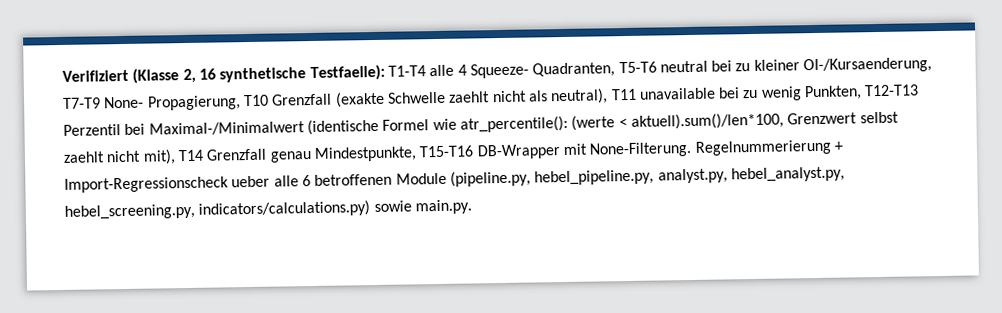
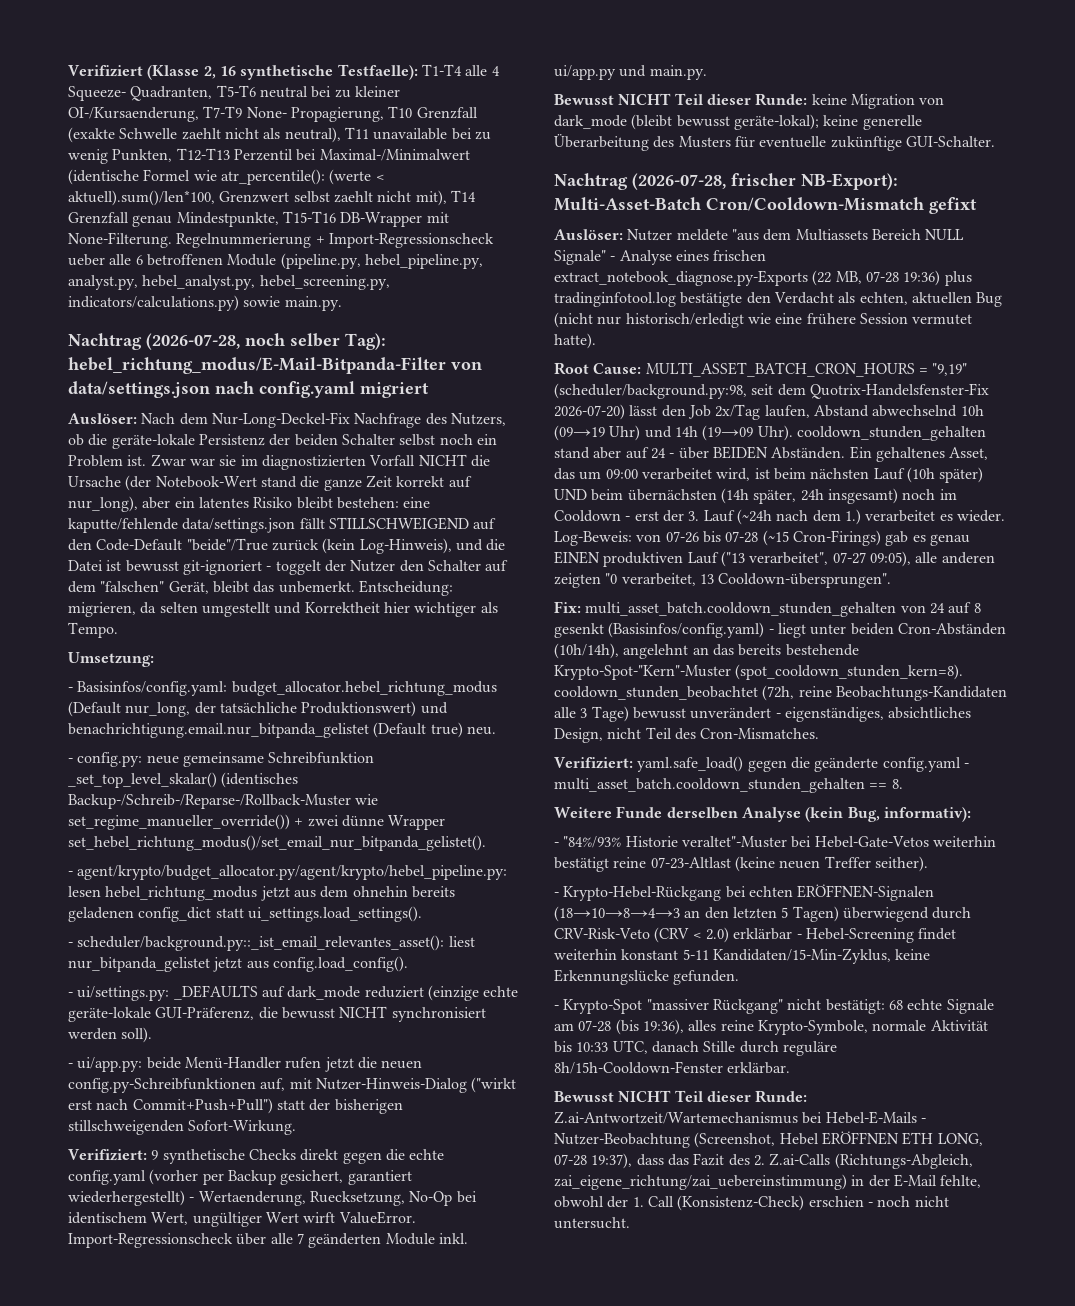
+ Nachtrag (2026-07-28, noch selber Tag): hebel_richtung_modus/E-Mail-Bitpanda-Filter von data/settings.json nach config.yaml migriert
+ Auslöser: Nach dem Nur-Long-Deckel-Fix Nachfrage des Nutzers, ob die geräte-lokale Persistenz der beiden Schalter selbst noch ein Problem ist. Zwar war sie im diagnostizierten Vorfall NICHT die Ursache (der Notebook-Wert stand die ganze Zeit korrekt auf nur_long), aber ein latentes Risiko bleibt bestehen: eine kaputte/fehlende data/settings.json fällt STILLSCHWEIGEND auf den Code-Default "beide"/True zurück (kein Log-Hinweis), und die Datei ist bewusst git-ignoriert - toggelt der Nutzer den Schalter auf dem "falschen" Gerät, bleibt das unbemerkt. Entscheidung: migrieren, da selten umgestellt und Korrektheit hier wichtiger als Tempo.
+ Umsetzung:
+ - Basisinfos/config.yaml: budget_allocator.hebel_richtung_modus (Default nur_long, der tatsächliche Produktionswert) und benachrichtigung.email.nur_bitpanda_gelistet (Default true) neu.
+ - config.py: neue gemeinsame Schreibfunktion _set_top_level_skalar() (identisches Backup-/Schreib-/Reparse-/Rollback-Muster wie set_regime_manueller_override()) + zwei dünne Wrapper set_hebel_richtung_modus()/set_email_nur_bitpanda_gelistet().
+ - agent/krypto/budget_allocator.py/agent/krypto/hebel_pipeline.py: lesen hebel_richtung_modus jetzt aus dem ohnehin bereits geladenen config_dict statt ui_settings.load_settings().
+ - scheduler/background.py::_ist_email_relevantes_asset(): liest nur_bitpanda_gelistet jetzt aus config.load_config().
+ - ui/settings.py: _DEFAULTS auf dark_mode reduziert (einzige echte geräte-lokale GUI-Präferenz, die bewusst NICHT synchronisiert werden soll).
+ - ui/app.py: beide Menü-Handler rufen jetzt die neuen config.py-Schreibfunktionen auf, mit Nutzer-Hinweis-Dialog ("wirkt erst nach Commit+Push+Pull") statt der bisherigen stillschweigenden Sofort-Wirkung.
+ Verifiziert: 9 synthetische Checks direkt gegen die echte config.yaml (vorher per Backup gesichert, garantiert wiederhergestellt) - Wertaenderung, Ruecksetzung, No-Op bei identischem Wert, ungültiger Wert wirft ValueError. Import-Regressionscheck über alle 7 geänderten Module inkl. ui/app.py und main.py.
+ Bewusst NICHT Teil dieser Runde: keine Migration von dark_mode (bleibt bewusst geräte-lokal); keine generelle Überarbeitung des Musters für eventuelle zukünftige GUI-Schalter.
+ Nachtrag (2026-07-28, frischer NB-Export): Multi-Asset-Batch Cron/Cooldown-Mismatch gefixt
+ Auslöser: Nutzer meldete "aus dem Multiassets Bereich NULL Signale" - Analyse eines frischen extract_notebook_diagnose.py-Exports (22 MB, 07-28 19:36) plus tradinginfotool.log bestätigte den Verdacht als echten, aktuellen Bug (nicht nur historisch/erledigt wie eine frühere Session vermutet hatte).
+ Root Cause: MULTI_ASSET_BATCH_CRON_HOURS = "9,19" (scheduler/background.py:98, seit dem Quotrix-Handelsfenster-Fix 2026-07-20) lässt den Job 2x/Tag laufen, Abstand abwechselnd 10h (09→19 Uhr) und 14h (19→09 Uhr). cooldown_stunden_gehalten stand aber auf 24 - über BEIDEN Abständen. Ein gehaltenes Asset, das um 09:00 verarbeitet wird, ist beim nächsten Lauf (10h später) UND beim übernächsten (14h später, 24h insgesamt) noch im Cooldown - erst der 3. Lauf (~24h nach dem 1.) verarbeitet es wieder. Log-Beweis: von 07-26 bis 07-28 (~15 Cron-Firings) gab es genau EINEN produktiven Lauf ("13 verarbeitet", 07-27 09:05), alle anderen zeigten "0 verarbeitet, 13 Cooldown-übersprungen".
+ Fix: multi_asset_batch.cooldown_stunden_gehalten von 24 auf 8 gesenkt (Basisinfos/config.yaml) - liegt unter beiden Cron-Abständen (10h/14h), angelehnt an das bereits bestehende Krypto-Spot-"Kern"-Muster (spot_cooldown_stunden_kern=8). cooldown_stunden_beobachtet (72h, reine Beobachtungs-Kandidaten alle 3 Tage) bewusst unverändert - eigenständiges, absichtliches Design, nicht Teil des Cron-Mismatches.
+ Verifiziert: yaml.safe_load() gegen die geänderte config.yaml - multi_asset_batch.cooldown_stunden_gehalten == 8.
+ Weitere Funde derselben Analyse (kein Bug, informativ):
+ - "84%/93% Historie veraltet"-Muster bei Hebel-Gate-Vetos weiterhin bestätigt reine 07-23-Altlast (keine neuen Treffer seither).
+ - Krypto-Hebel-Rückgang bei echten ERÖFFNEN-Signalen (18→10→8→4→3 an den letzten 5 Tagen) überwiegend durch CRV-Risk-Veto (CRV < 2.0) erklärbar - Hebel-Screening findet weiterhin konstant 5-11 Kandidaten/15-Min-Zyklus, keine Erkennungslücke gefunden.
+ - Krypto-Spot "massiver Rückgang" nicht bestätigt: 68 echte Signale am 07-28 (bis 19:36), alles reine Krypto-Symbole, normale Aktivität bis 10:33 UTC, danach Stille durch reguläre 8h/15h-Cooldown-Fenster erklärbar.
+ Bewusst NICHT Teil dieser Runde: Z.ai-Antwortzeit/Wartemechanismus bei Hebel-E-Mails - Nutzer-Beobachtung (Screenshot, Hebel ERÖFFNEN ETH LONG, 07-28 19:37), dass das Fazit des 2. Z.ai-Calls (Richtungs-Abgleich, zai_eigene_richtung/zai_uebereinstimmung) in der E-Mail fehlte, obwohl der 1. Call (Konsistenz-Check) erschien - noch nicht untersucht.

